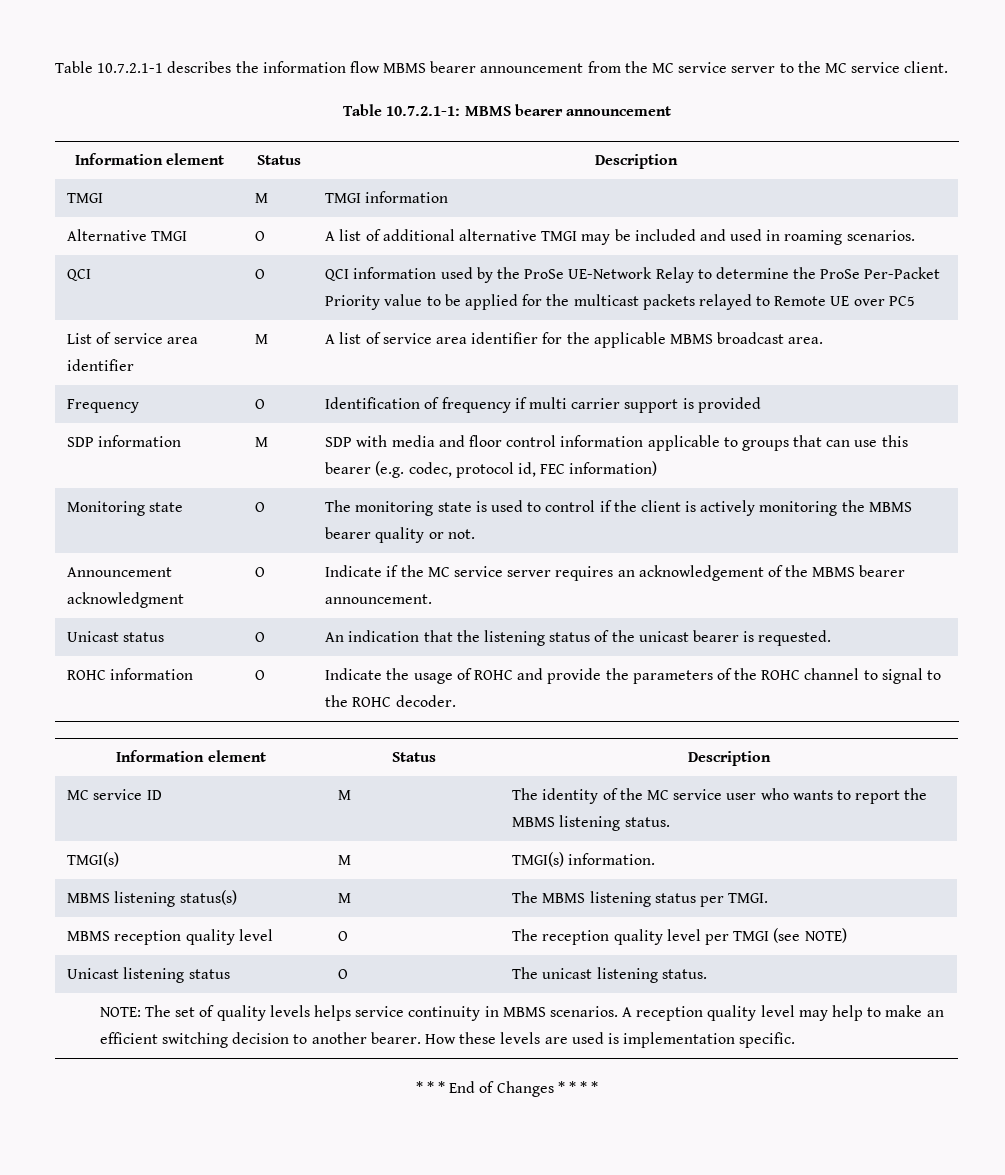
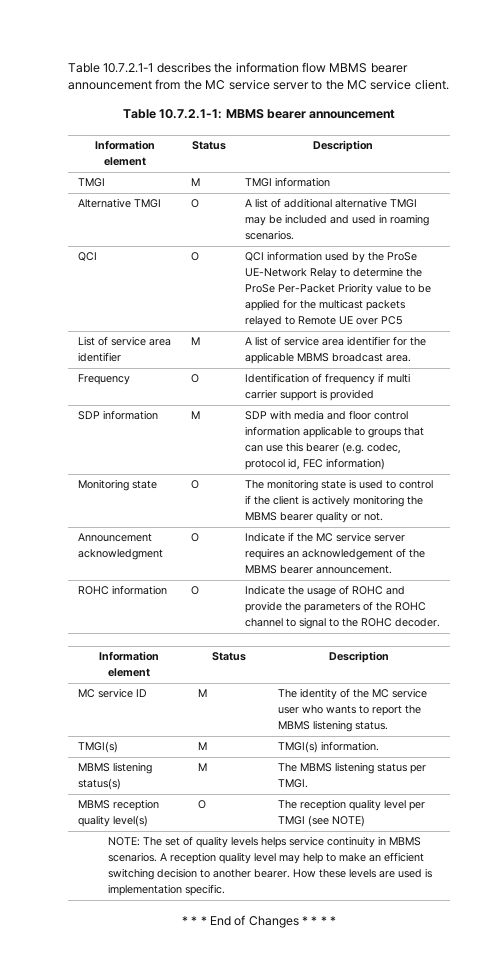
- Unicast status | O | An indication that the listening status of the unicast bearer is requested.
- MBMS reception quality level | O | The reception quality level per TMGI (see NOTE)
+ MBMS reception quality level(s) | O | The reception quality level per TMGI (see NOTE)
- Unicast listening status | O | The unicast listening status.

